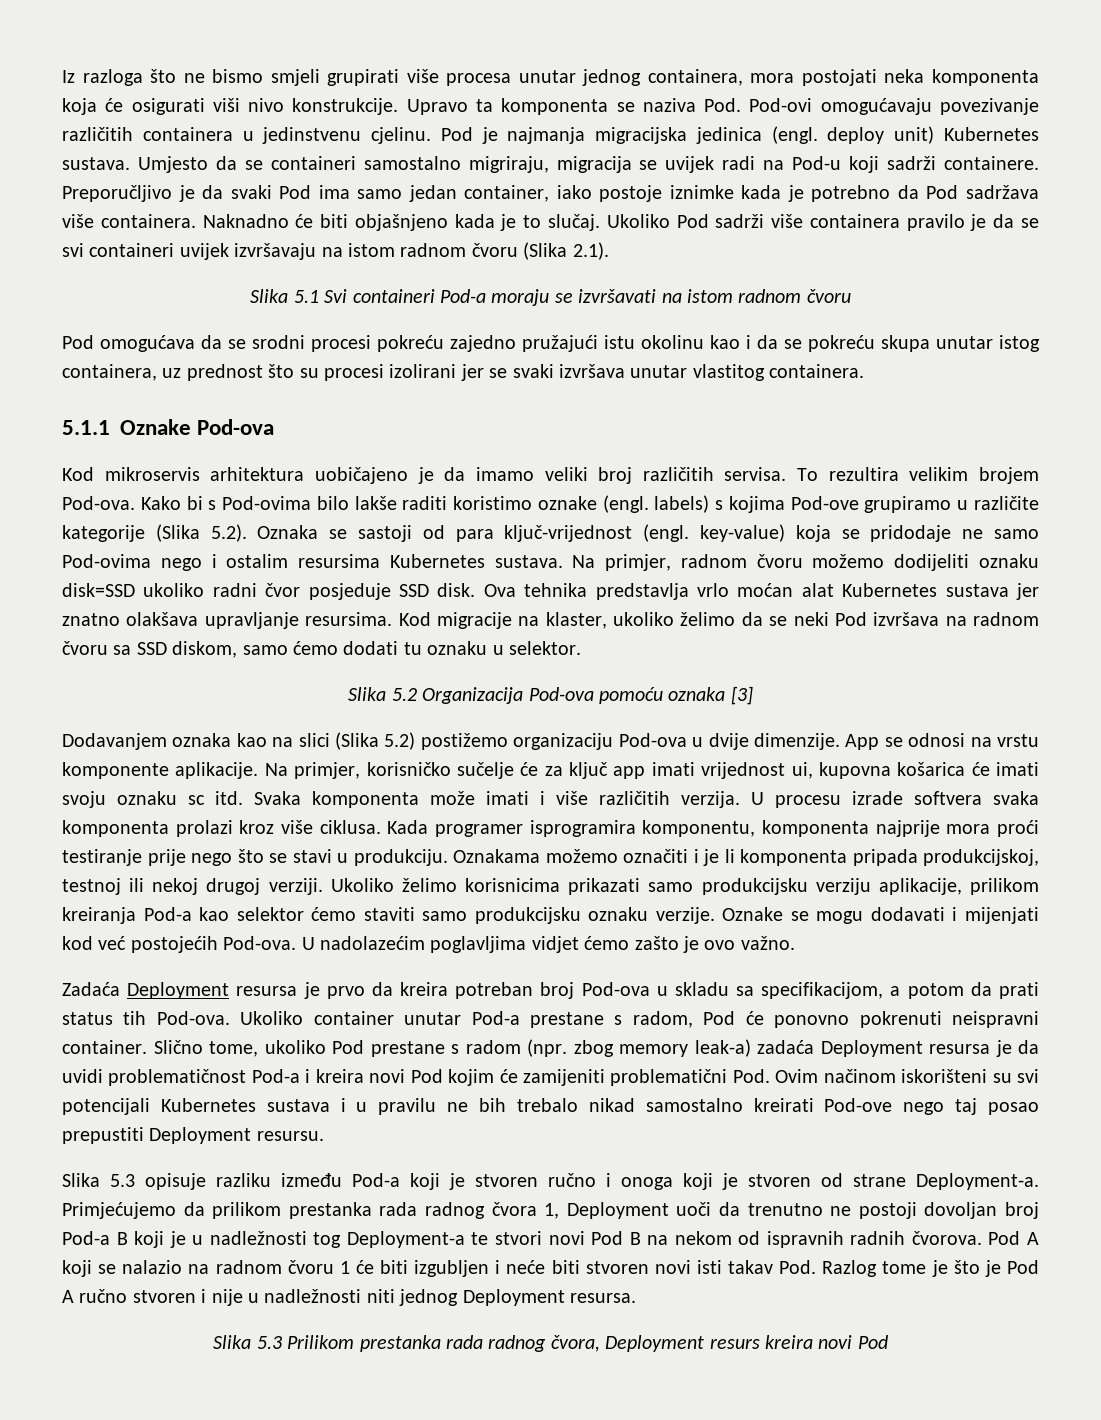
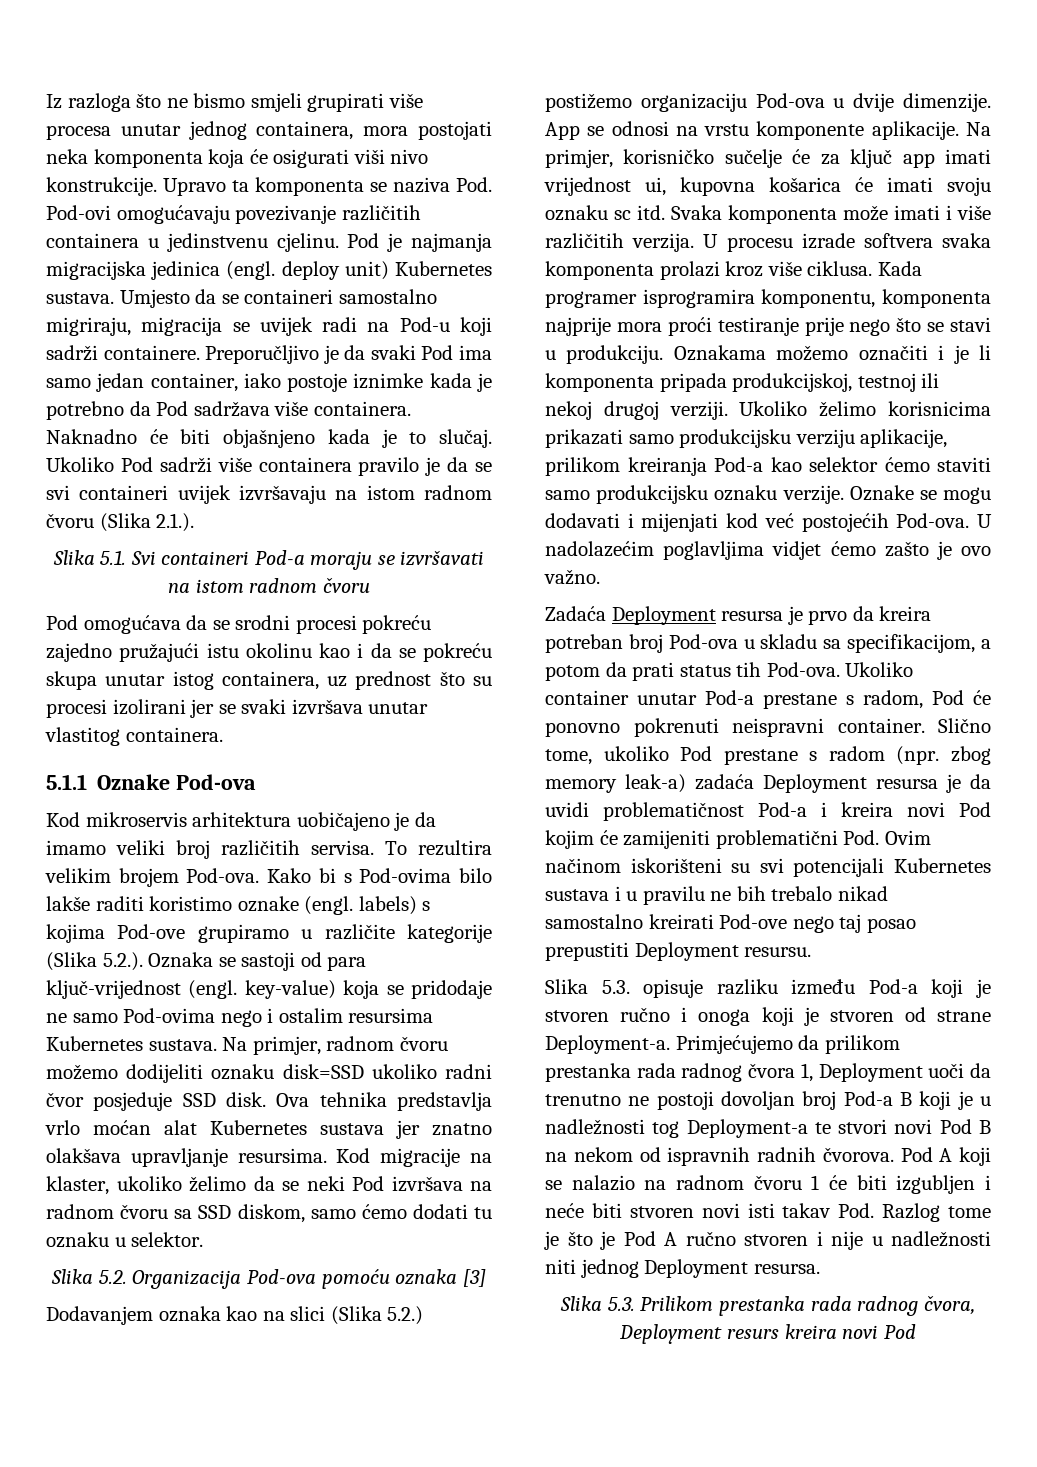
- Ukoliko Pod sadrži više containera pravilo je da se svi containeri uvijek izvršavaju na istom radnom čvoru (Slika 2.1).
- Slika 5.1 Svi containeri Pod-a moraju se izvršavati na istom radnom čvoru
+ Ukoliko Pod sadrži više containera pravilo je da se svi containeri uvijek izvršavaju na istom radnom čvoru (Slika 2.1.).
+ Slika 5.1. Svi containeri Pod-a moraju se izvršavati na istom radnom čvoru
- Kako bi s Pod-ovima bilo lakše raditi koristimo oznake (engl. labels) s kojima Pod-ove grupiramo u različite kategorije (Slika 5.2). Oznaka se sastoji od para ključ-vrijednost (engl. key-value) koja se pridodaje ne samo Pod-ovima nego i ostalim resursima Kubernetes sustava.
+ Kako bi s Pod-ovima bilo lakše raditi koristimo oznake (engl. labels) s kojima Pod-ove grupiramo u različite kategorije (Slika 5.2.). Oznaka se sastoji od para ključ-vrijednost (engl. key-value) koja se pridodaje ne samo Pod-ovima nego i ostalim resursima Kubernetes sustava.
- Slika 5.2 Organizacija Pod-ova pomoću oznaka [3]
+ Slika 5.2. Organizacija Pod-ova pomoću oznaka [3]
- Dodavanjem oznaka kao na slici (Slika 5.2) postižemo organizaciju Pod-ova u dvije dimenzije.
+ Dodavanjem oznaka kao na slici (Slika 5.2.) postižemo organizaciju Pod-ova u dvije dimenzije.
- Slika 5.3 opisuje razliku između Pod-a koji je stvoren ručno i onoga koji je stvoren od strane Deployment-a.
+ Slika 5.3. opisuje razliku između Pod-a koji je stvoren ručno i onoga koji je stvoren od strane Deployment-a.
- Slika 5.3 Prilikom prestanka rada radnog čvora, Deployment resurs kreira novi Pod
+ Slika 5.3. Prilikom prestanka rada radnog čvora, Deployment resurs kreira novi Pod

